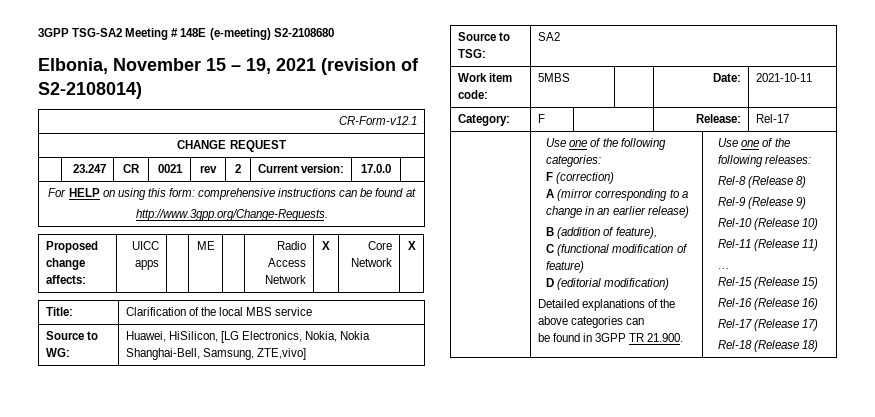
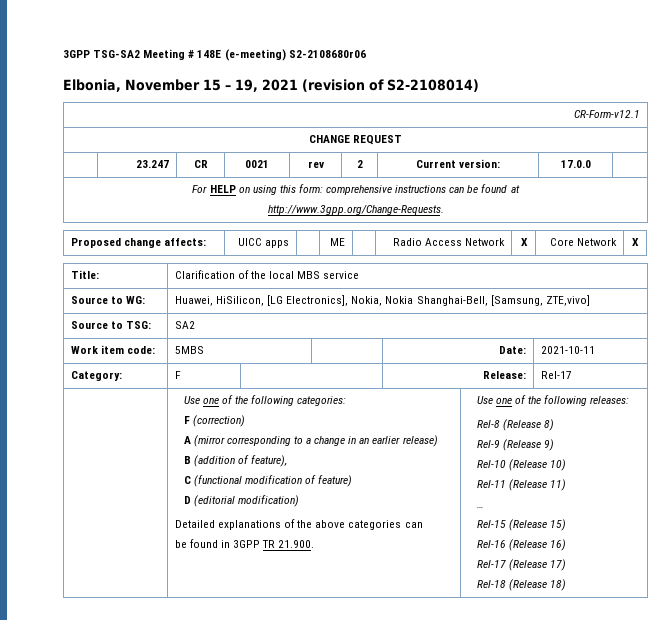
- 3GPP TSG-SA2 Meeting # 148E (e-meeting) S2-2108680
+ 3GPP TSG-SA2 Meeting # 148E (e-meeting) S2-2108680r06
- Source to WG: | Huawei, HiSilicon, [LG Electronics, Nokia, Nokia Shanghai-Bell, Samsung, ZTE,vivo]
+ Source to WG: | Huawei, HiSilicon, [LG Electronics], Nokia, Nokia Shanghai-Bell, [Samsung, ZTE,vivo]

